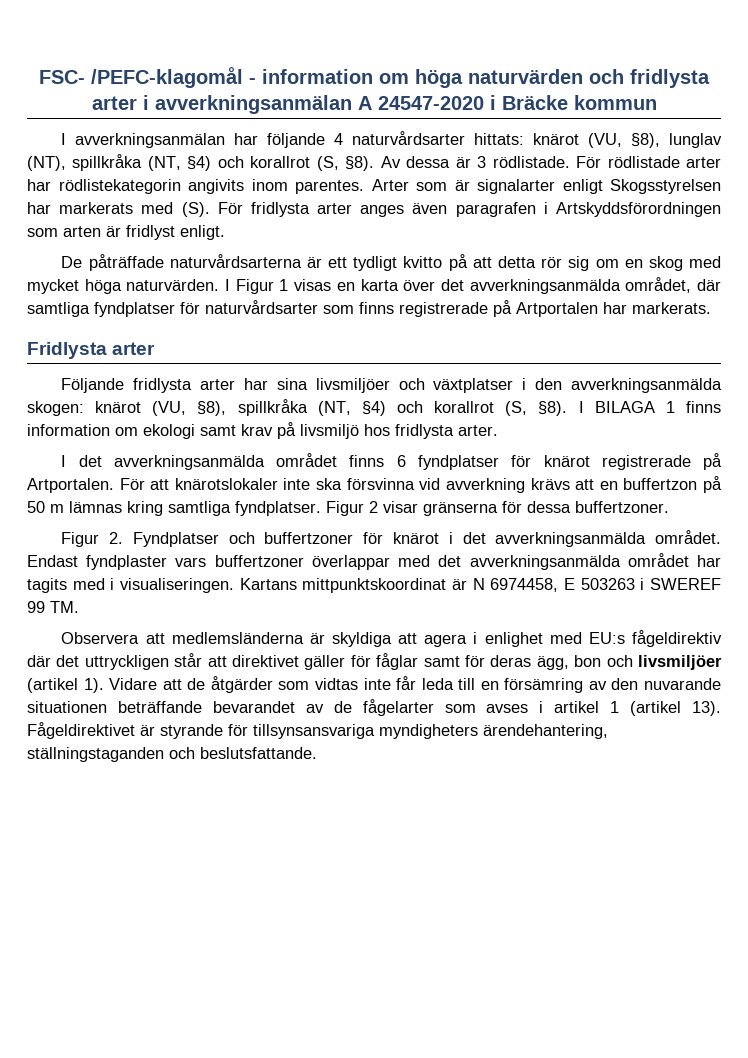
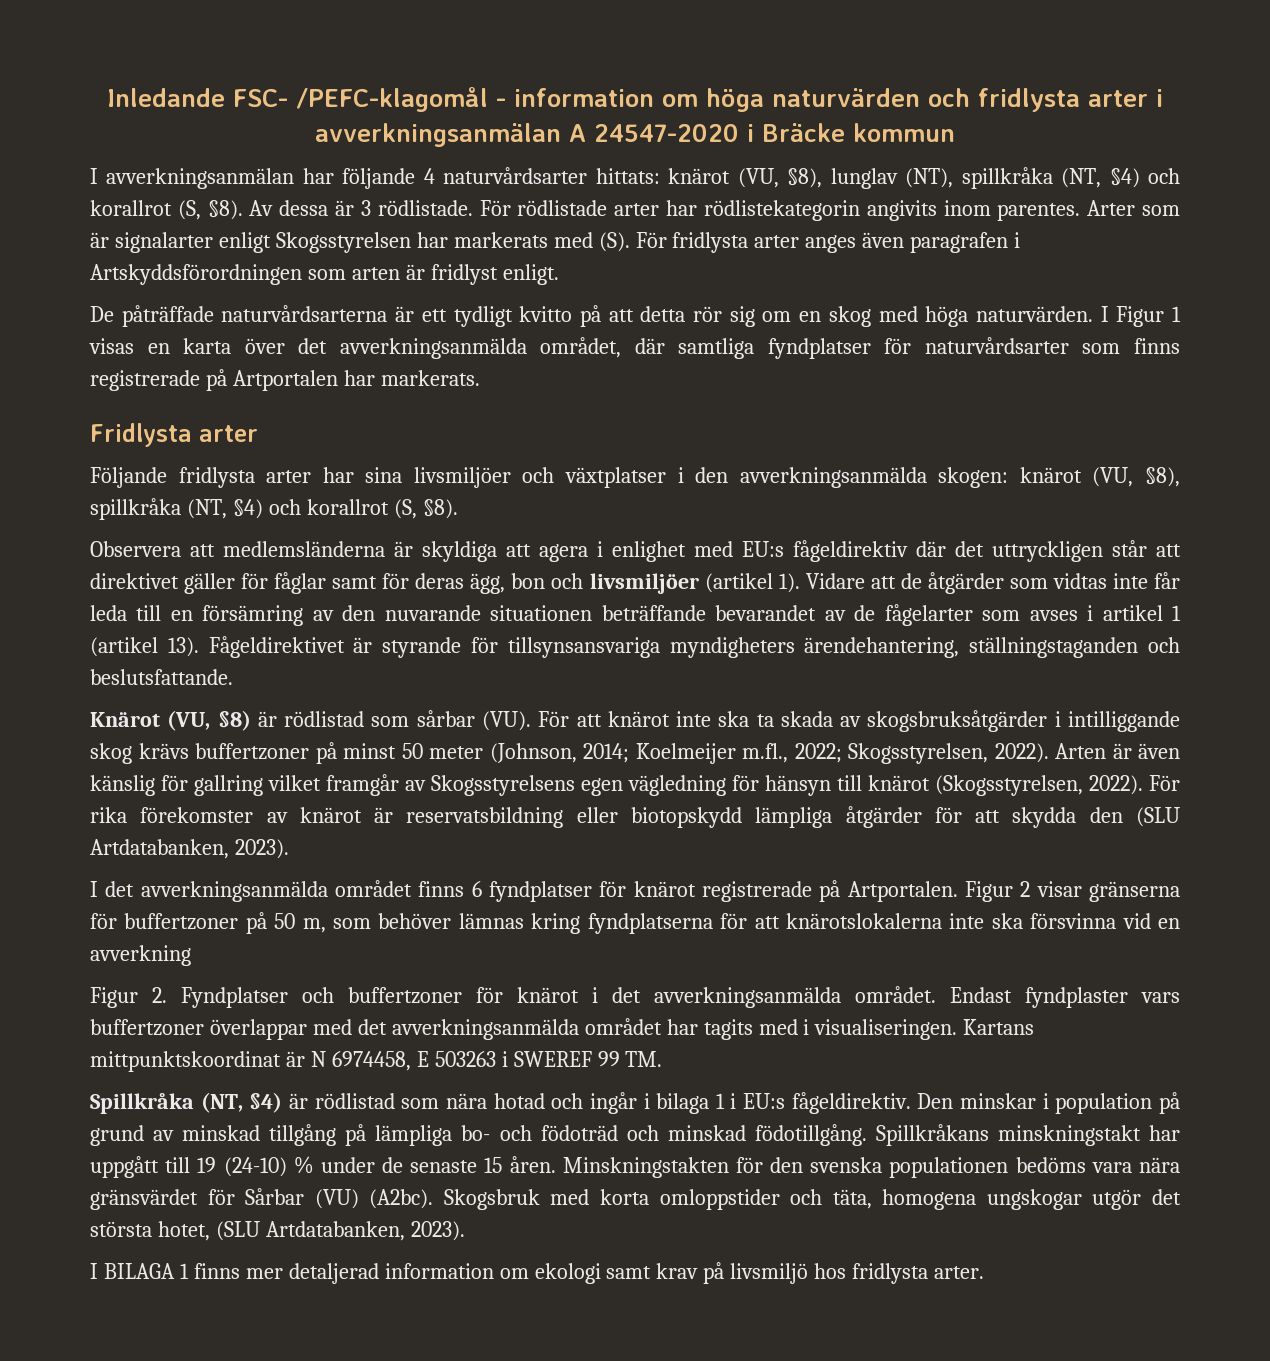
- FSC- /PEFC-klagomål - information om höga naturvärden och fridlysta arter i avverkningsanmälan A 24547-2020 i Bräcke kommun
+ Inledande FSC- /PEFC-klagomål - information om höga naturvärden och fridlysta arter i avverkningsanmälan A 24547-2020 i Bräcke kommun
- De påträffade naturvårdsarterna är ett tydligt kvitto på att detta rör sig om en skog med mycket höga naturvärden.
+ De påträffade naturvårdsarterna är ett tydligt kvitto på att detta rör sig om en skog med höga naturvärden.
- I BILAGA 1 finns information om ekologi samt krav på livsmiljö hos fridlysta arter.
- I det avverkningsanmälda området finns 6 fyndplatser för knärot registrerade på Artportalen. För att knärotslokaler inte ska försvinna vid avverkning krävs att en buffertzon på 50 m lämnas kring samtliga fyndplatser. Figur 2 visar gränserna för dessa buffertzoner.
- Figur 2. Fyndplatser och buffertzoner för knärot i det avverkningsanmälda området. Endast fyndplaster vars buffertzoner överlappar med det avverkningsanmälda området har tagits med i visualiseringen. Kartans mittpunktskoordinat är N 6974458, E 503263 i SWEREF 99 TM.
+ Knärot (VU, §8) är rödlistad som sårbar (VU). För att knärot inte ska ta skada av skogsbruksåtgärder i intilliggande skog krävs buffertzoner på minst 50 meter (Johnson, 2014; Koelmeijer m.fl., 2022; Skogsstyrelsen, 2022). Arten är även känslig för gallring vilket framgår av Skogsstyrelsens egen vägledning för hänsyn till knärot (Skogsstyrelsen, 2022). För rika förekomster av knärot är reservatsbildning eller biotopskydd lämpliga åtgärder för att skydda den (SLU Artdatabanken, 2023).
+ I det avverkningsanmälda området finns 6 fyndplatser för knärot registrerade på Artportalen. Figur 2 visar gränserna för buffertzoner på 50 m, som behöver lämnas kring fyndplatserna för att knärotslokalerna inte ska försvinna vid en avverkning
+ Figur 2. Fyndplatser och buffertzoner för knärot i det avverkningsanmälda området. Endast fyndplaster vars buffertzoner överlappar med det avverkningsanmälda området har tagits med i visualiseringen. Kartans mittpunktskoordinat är N 6974458, E 503263 i SWEREF 99 TM.
+ Spillkråka (NT, §4) är rödlistad som nära hotad och ingår i bilaga 1 i EU:s fågeldirektiv. Den minskar i population på grund av minskad tillgång på lämpliga bo- och födoträd och minskad födotillgång. Spillkråkans minskningstakt har uppgått till 19 (24-10) % under de senaste 15 åren. Minskningstakten för den svenska populationen bedöms vara nära gränsvärdet för Sårbar (VU) (A2bc). Skogsbruk med korta omloppstider och täta, homogena ungskogar utgör det största hotet, (SLU Artdatabanken, 2023).
+ I BILAGA 1 finns mer detaljerad information om ekologi samt krav på livsmiljö hos fridlysta arter.

